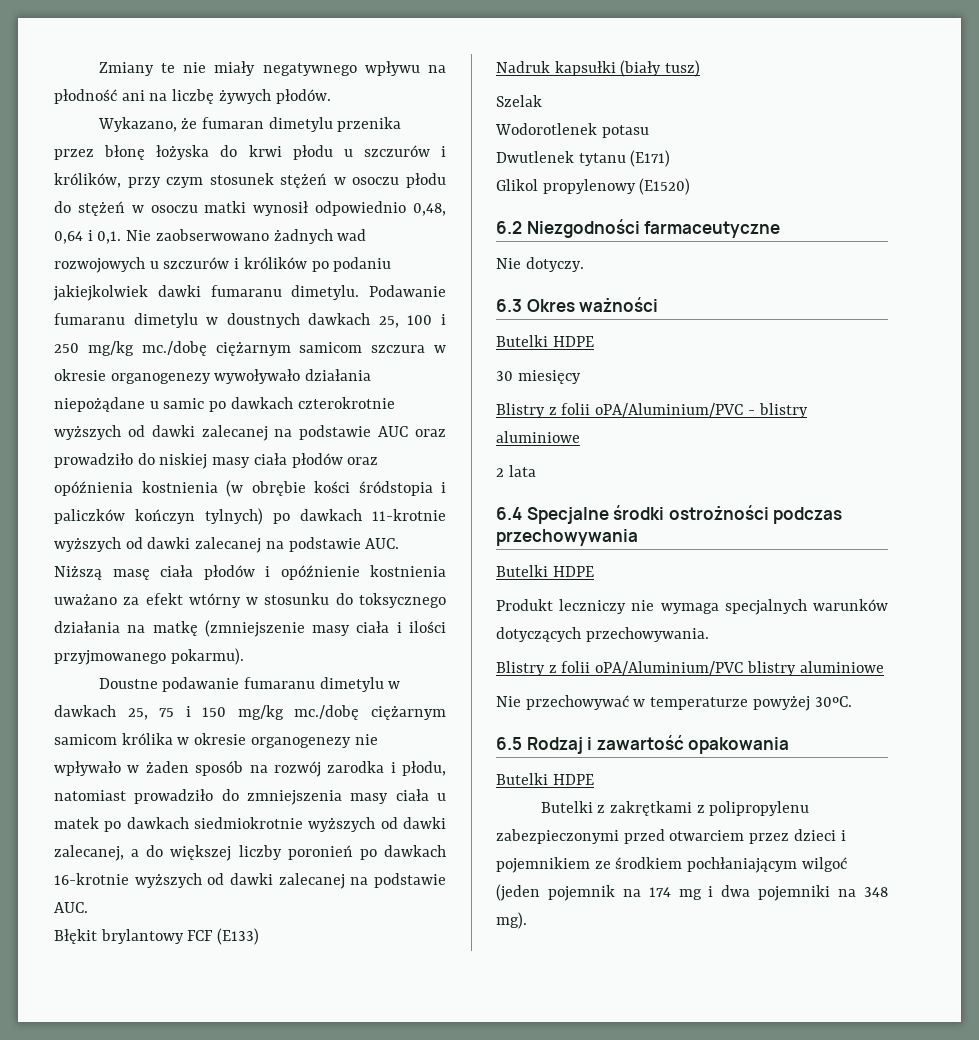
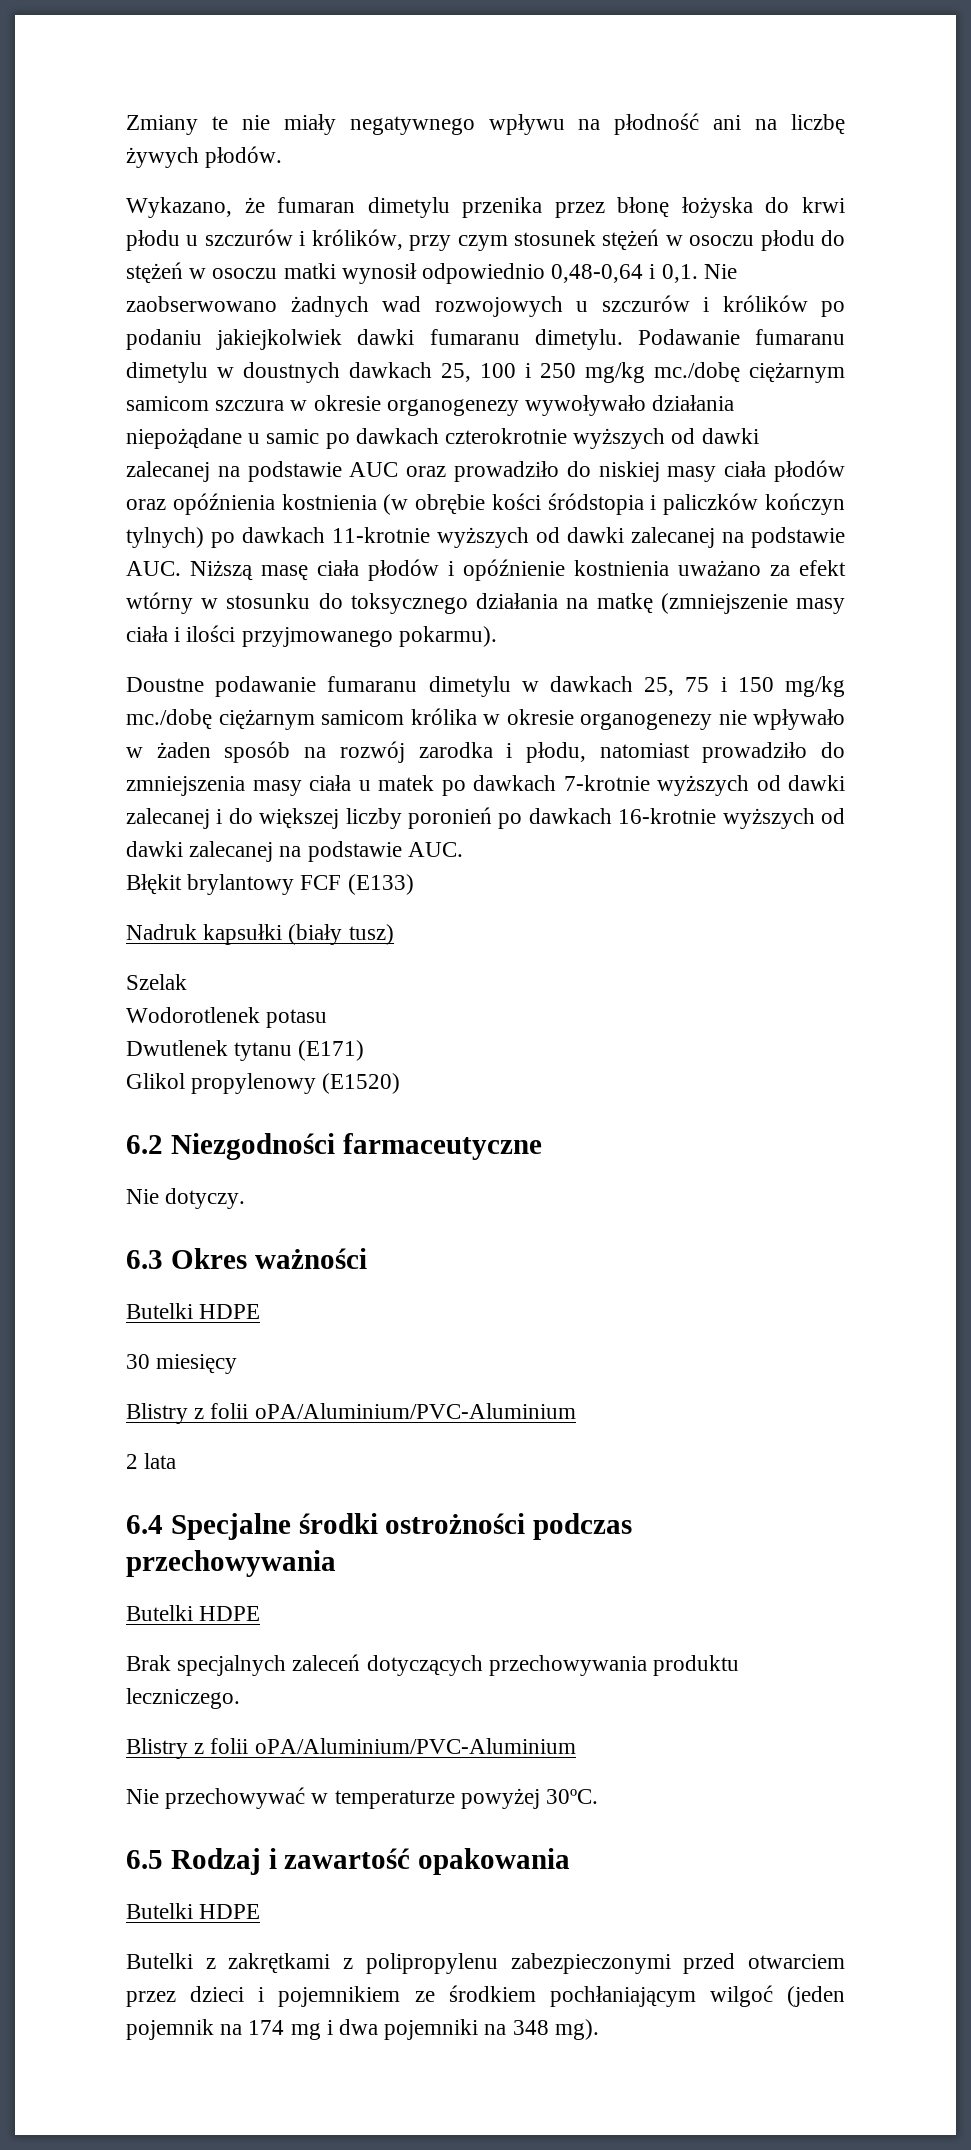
- Wykazano, że fumaran dimetylu przenika przez błonę łożyska do krwi płodu u szczurów i królików, przy czym stosunek stężeń w osoczu płodu do stężeń w osoczu matki wynosił odpowiednio 0,48, 0,64 i 0,1.
+ Wykazano, że fumaran dimetylu przenika przez błonę łożyska do krwi płodu u szczurów i królików, przy czym stosunek stężeń w osoczu płodu do stężeń w osoczu matki wynosił odpowiednio 0,48-0,64 i 0,1.
- Doustne podawanie fumaranu dimetylu w dawkach 25, 75 i 150 mg/kg mc./dobę ciężarnym samicom królika w okresie organogenezy nie wpływało w żaden sposób na rozwój zarodka i płodu, natomiast prowadziło do zmniejszenia masy ciała u matek po dawkach siedmiokrotnie wyższych od dawki zalecanej, a do większej liczby poronień po dawkach 16-krotnie wyższych od dawki zalecanej na podstawie AUC.
+ Doustne podawanie fumaranu dimetylu w dawkach 25, 75 i 150 mg/kg mc./dobę ciężarnym samicom królika w okresie organogenezy nie wpływało w żaden sposób na rozwój zarodka i płodu, natomiast prowadziło do zmniejszenia masy ciała u matek po dawkach 7-krotnie wyższych od dawki zalecanej i do większej liczby poronień po dawkach 16-krotnie wyższych od dawki zalecanej na podstawie AUC.
  30 miesięcy
- Blistry z folii oPA/Aluminium/PVC - blistry aluminiowe
+ Blistry z folii oPA/Aluminium/PVC-Aluminium
- Produkt leczniczy nie wymaga specjalnych warunków dotyczących przechowywania.
- Blistry z folii oPA/Aluminium/PVC blistry aluminiowe
+ Brak specjalnych zaleceń dotyczących przechowywania produktu leczniczego.
+ Blistry z folii oPA/Aluminium/PVC-Aluminium

